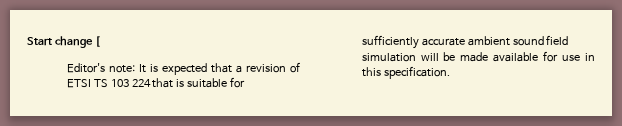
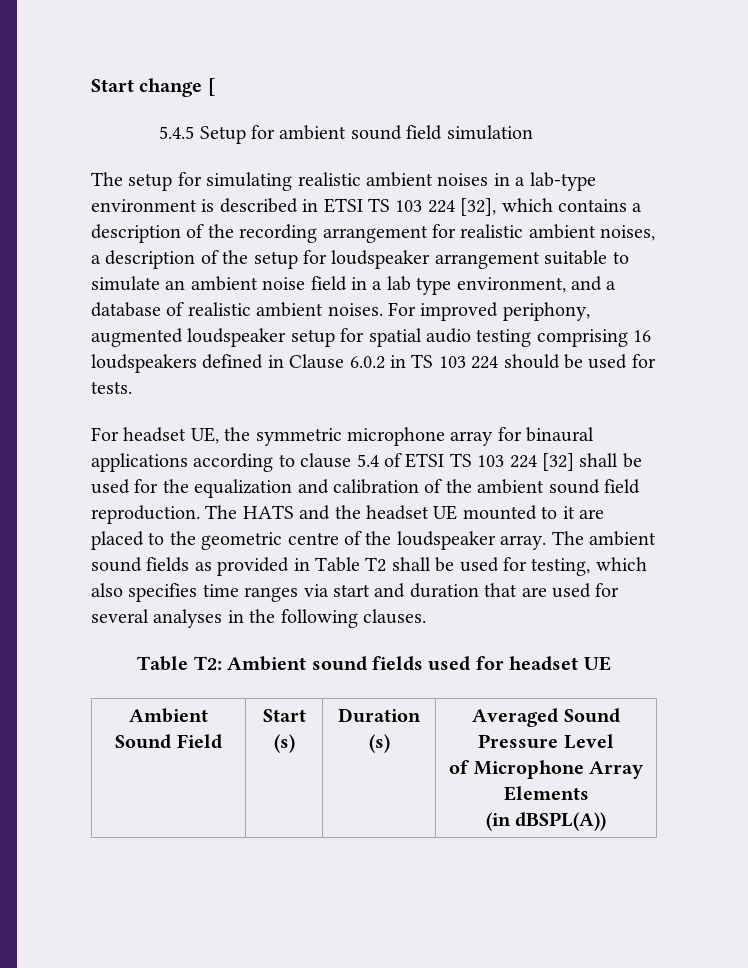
- Editor's note: It is expected that a revision of ETSI TS 103 224 that is suitable for sufficiently accurate ambient sound field simulation will be made available for use in this specification.
+ 5.4.5 Setup for ambient sound field simulation
+ The setup for simulating realistic ambient noises in a lab-type environment is described in ETSI TS 103 224 [32], which contains a description of the recording arrangement for realistic ambient noises, a description of the setup for loudspeaker arrangement suitable to simulate an ambient noise field in a lab type environment, and a database of realistic ambient noises. For improved periphony, augmented loudspeaker setup for spatial audio testing comprising 16 loudspeakers defined in Clause 6.0.2 in TS 103 224 should be used for tests.
+ For headset UE, the symmetric microphone array for binaural applications according to clause 5.4 of ETSI TS 103 224 [32] shall be used for the equalization and calibration of the ambient sound field reproduction. The HATS and the headset UE mounted to it are placed to the geometric centre of the loudspeaker array. The ambient sound fields as provided in Table T2 shall be used for testing, which also specifies time ranges via start and duration that are used for several analyses in the following clauses.
+ Table T2: Ambient sound fields used for headset UE
+ Ambient Sound Field | Start (s) | Duration (s) | Averaged Sound Pressure Level
+ of Microphone Array Elements
+ (in dBSPL(A))

